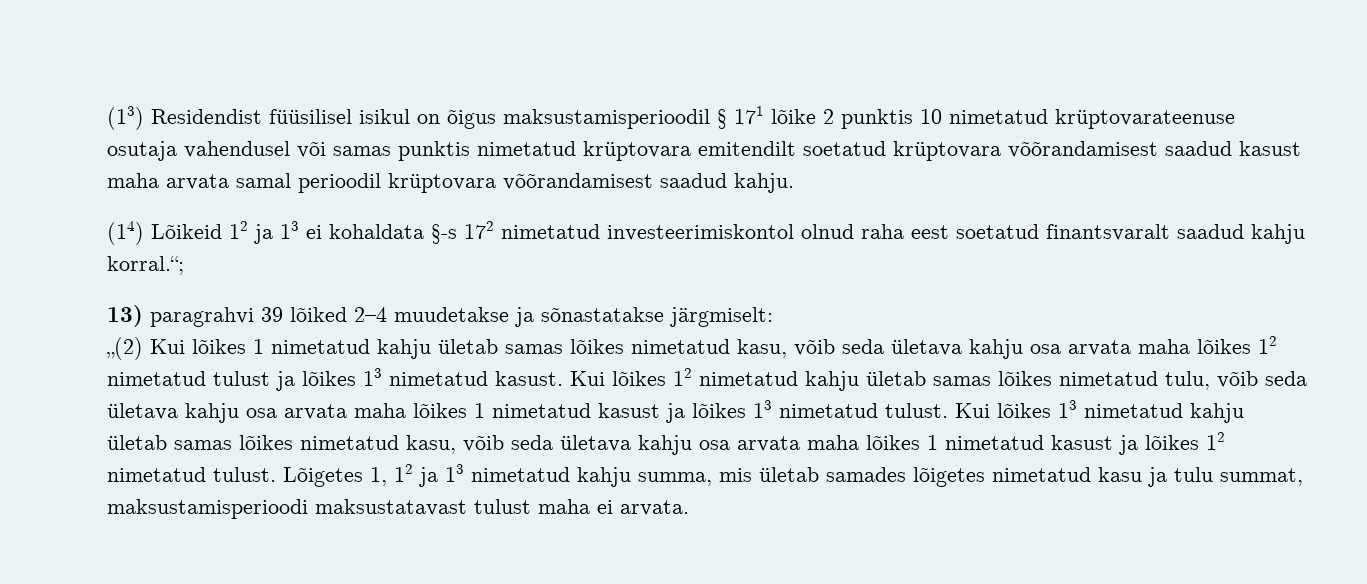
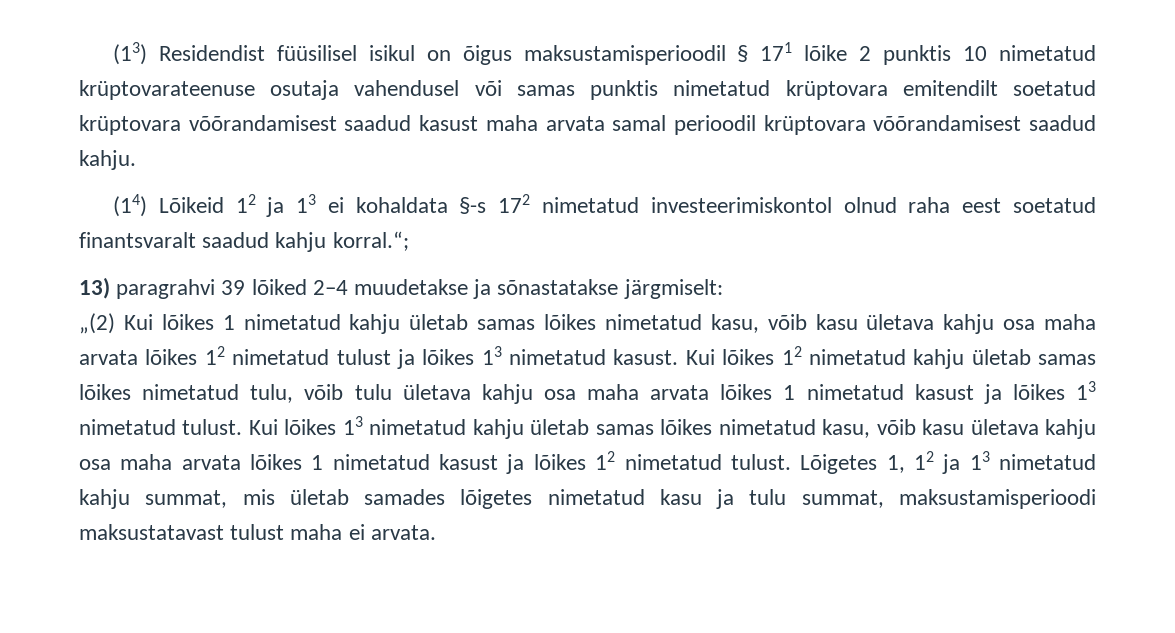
- „(2) Kui lõikes 1 nimetatud kahju ületab samas lõikes nimetatud kasu, võib seda ületava kahju osa arvata maha lõikes 12 nimetatud tulust ja lõikes 13 nimetatud kasust.
+ „(2) Kui lõikes 1 nimetatud kahju ületab samas lõikes nimetatud kasu, võib kasu ületava kahju osa maha arvata lõikes 12 nimetatud tulust ja lõikes 13 nimetatud kasust.
- Kui lõikes 12 nimetatud kahju ületab samas lõikes nimetatud tulu, võib seda ületava kahju osa arvata maha lõikes 1 nimetatud kasust ja lõikes 13 nimetatud tulust.
+ Kui lõikes 12 nimetatud kahju ületab samas lõikes nimetatud tulu, võib tulu ületava kahju osa maha arvata lõikes 1 nimetatud kasust ja lõikes 13 nimetatud tulust.
- Kui lõikes 13 nimetatud kahju ületab samas lõikes nimetatud kasu, võib seda ületava kahju osa arvata maha lõikes 1 nimetatud kasust ja lõikes 12 nimetatud tulust.
+ Kui lõikes 13 nimetatud kahju ületab samas lõikes nimetatud kasu, võib kasu ületava kahju osa maha arvata lõikes 1 nimetatud kasust ja lõikes 12 nimetatud tulust.
- Lõigetes 1, 12 ja 13 nimetatud kahju summa, mis ületab samades lõigetes nimetatud kasu ja tulu summat, maksustamisperioodi maksustatavast tulust maha ei arvata.
+ Lõigetes 1, 12 ja 13 nimetatud kahju summat, mis ületab samades lõigetes nimetatud kasu ja tulu summat, maksustamisperioodi maksustatavast tulust maha ei arvata.

